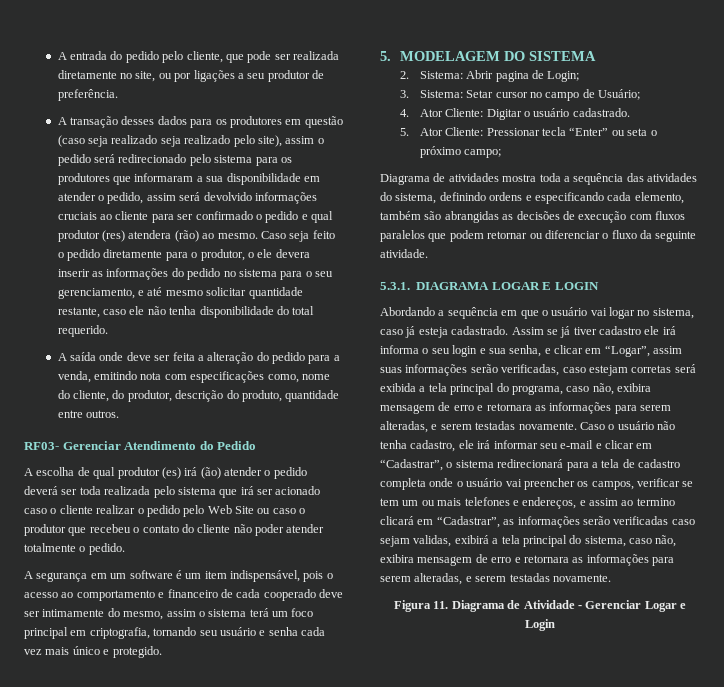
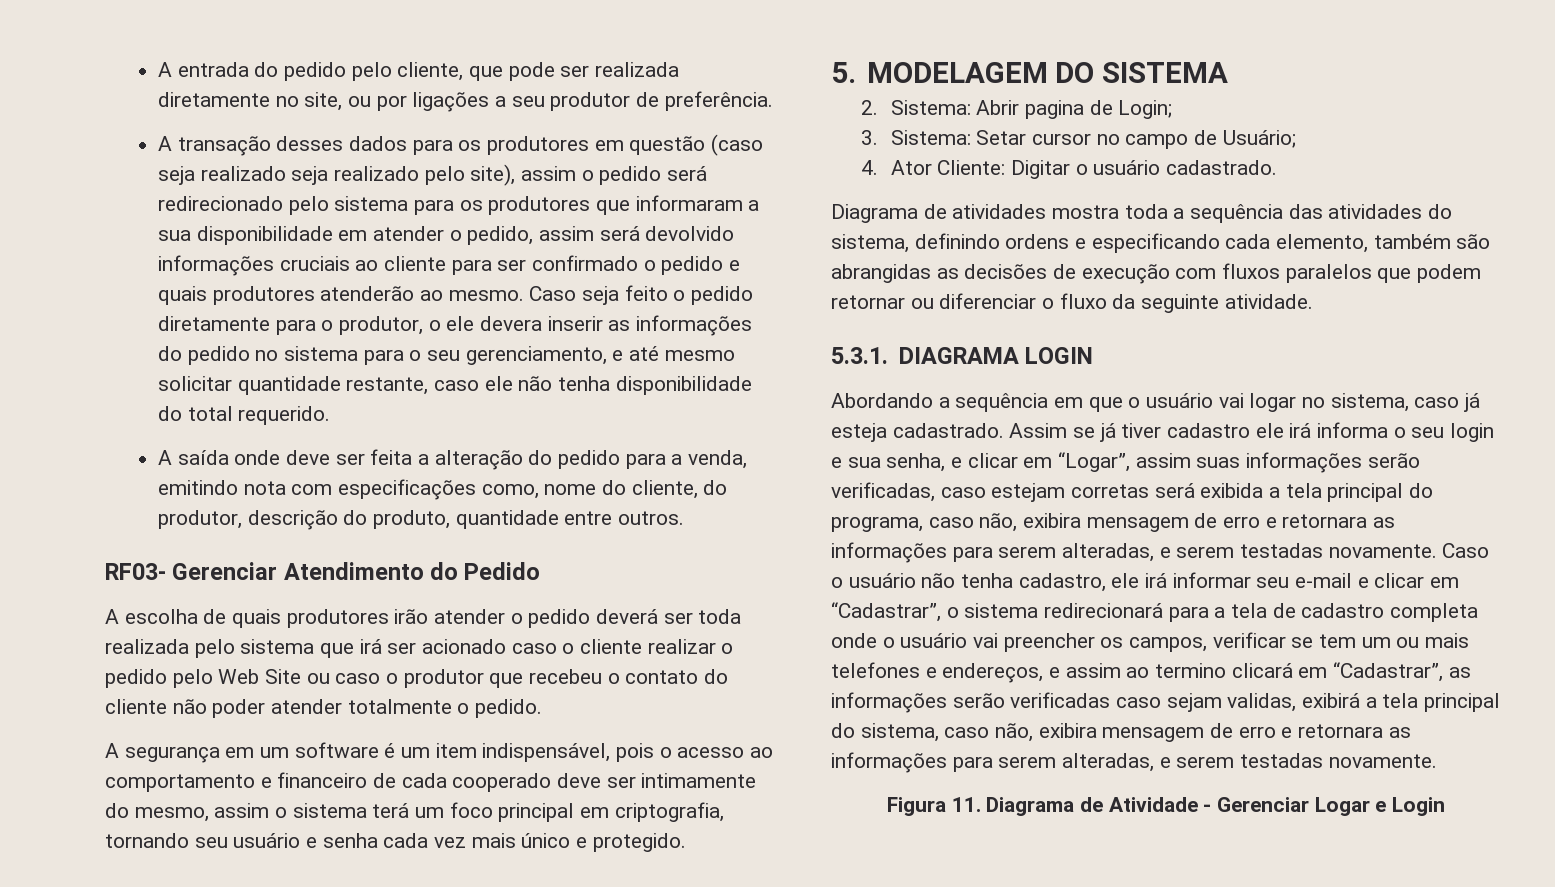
- A transação desses dados para os produtores em questão (caso seja realizado seja realizado pelo site), assim o pedido será redirecionado pelo sistema para os produtores que informaram a sua disponibilidade em atender o pedido, assim será devolvido informações cruciais ao cliente para ser confirmado o pedido e qual produtor (res) atendera (rão) ao mesmo.
+ A transação desses dados para os produtores em questão (caso seja realizado seja realizado pelo site), assim o pedido será redirecionado pelo sistema para os produtores que informaram a sua disponibilidade em atender o pedido, assim será devolvido informações cruciais ao cliente para ser confirmado o pedido e quais produtores atenderão ao mesmo.
- A escolha de qual produtor (es) irá (ão) atender o pedido deverá ser toda realizada pelo sistema que irá ser acionado caso o cliente realizar o pedido pelo Web Site ou caso o produtor que recebeu o contato do cliente não poder atender totalmente o pedido.
+ A escolha de quais produtores irão atender o pedido deverá ser toda realizada pelo sistema que irá ser acionado caso o cliente realizar o pedido pelo Web Site ou caso o produtor que recebeu o contato do cliente não poder atender totalmente o pedido.
- 5. Ator Cliente: Pressionar tecla “Enter” ou seta o próximo campo;
- 5.3.1. DIAGRAMA LOGAR E LOGIN
+ 5.3.1. DIAGRAMA LOGIN

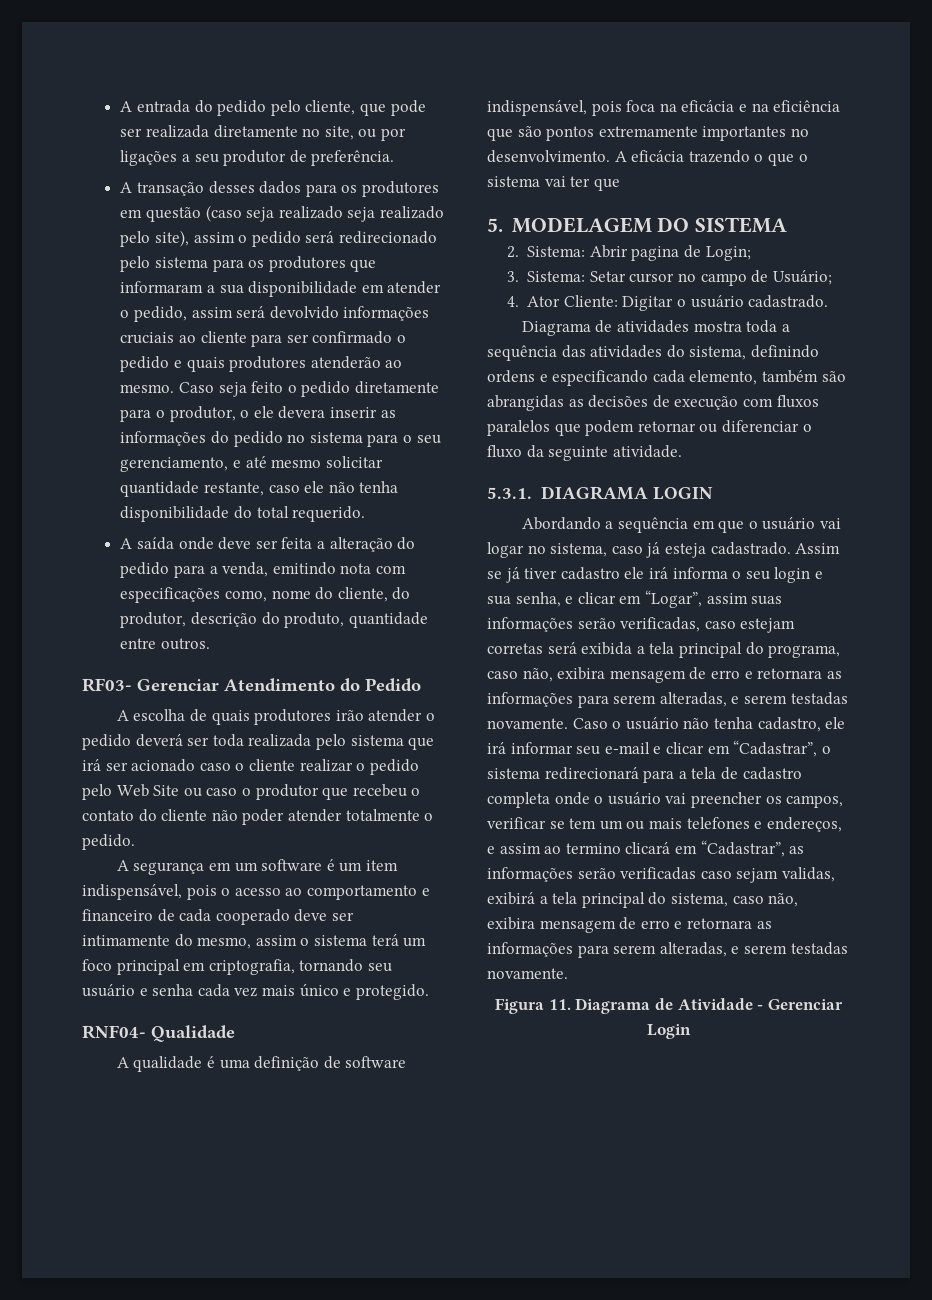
+ RNF04- Qualidade
+ A qualidade é uma definição de software indispensável, pois foca na eficácia e na eficiência que são pontos extremamente importantes no desenvolvimento. A eficácia trazendo o que o sistema vai ter que
- Figura 11. Diagrama de Atividade - Gerenciar Logar e Login
+ Figura 11. Diagrama de Atividade - Gerenciar Login

